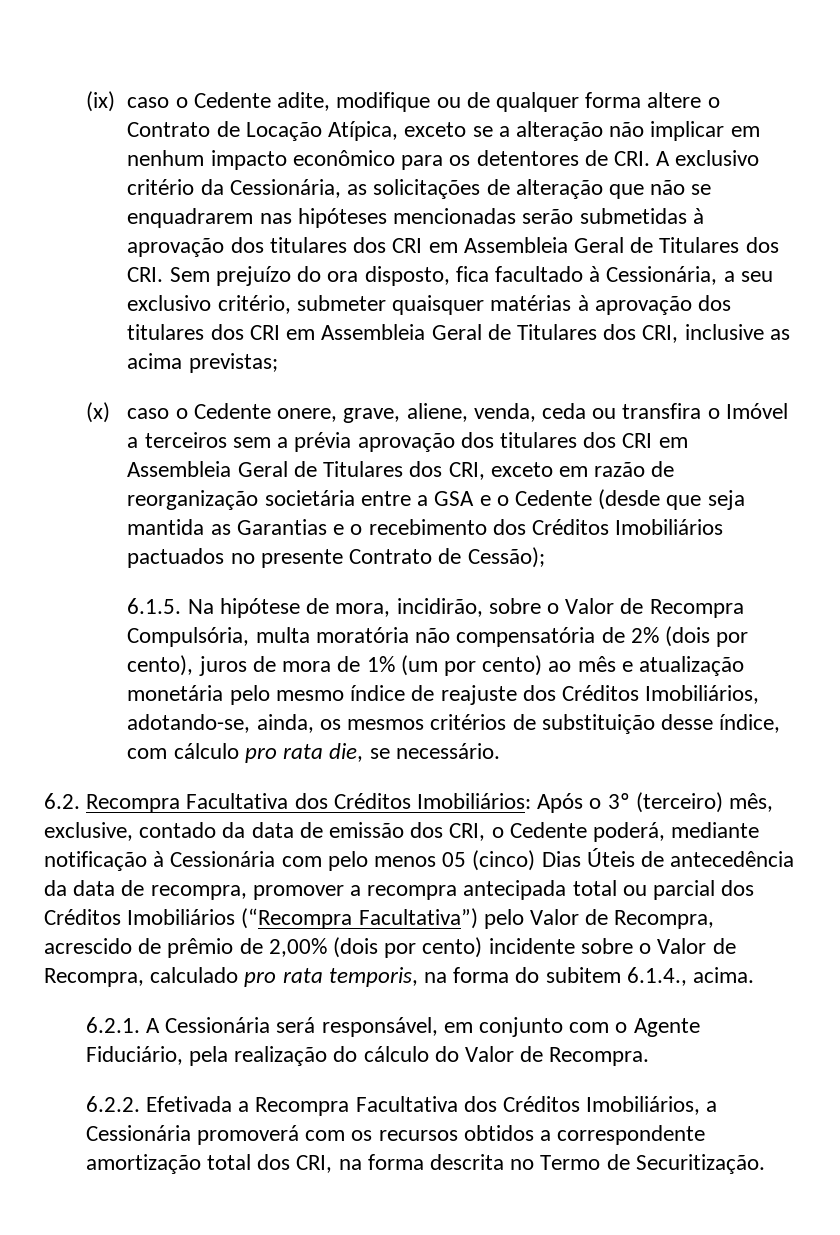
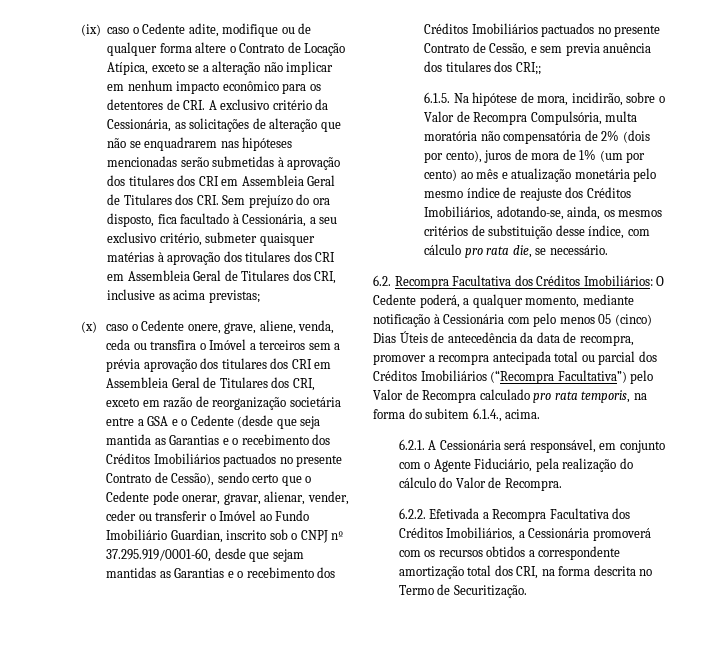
- (x) caso o Cedente onere, grave, aliene, venda, ceda ou transfira o Imóvel a terceiros sem a prévia aprovação dos titulares dos CRI em Assembleia Geral de Titulares dos CRI, exceto em razão de reorganização societária entre a GSA e o Cedente (desde que seja mantida as Garantias e o recebimento dos Créditos Imobiliários pactuados no presente Contrato de Cessão);
+ (x) caso o Cedente onere, grave, aliene, venda, ceda ou transfira o Imóvel a terceiros sem a prévia aprovação dos titulares dos CRI em Assembleia Geral de Titulares dos CRI, exceto em razão de reorganização societária entre a GSA e o Cedente (desde que seja mantida as Garantias e o recebimento dos Créditos Imobiliários pactuados no presente Contrato de Cessão), sendo certo que o Cedente pode onerar, gravar, alienar, vender, ceder ou transferir o Imóvel ao Fundo Imobiliário Guardian, inscrito sob o CNPJ nº 37.295.919/0001-60, desde que sejam mantidas as Garantias e o recebimento dos Créditos Imobiliários pactuados no presente Contrato de Cessão, e sem previa anuência dos titulares dos CRI;;
- 6.2. Recompra Facultativa dos Créditos Imobiliários: Após o 3º (terceiro) mês, exclusive, contado da data de emissão dos CRI, o Cedente poderá, mediante notificação à Cessionária com pelo menos 05 (cinco) Dias Úteis de antecedência da data de recompra, promover a recompra antecipada total ou parcial dos Créditos Imobiliários (“Recompra Facultativa”) pelo Valor de Recompra, acrescido de prêmio de 2,00% (dois por cento) incidente sobre o Valor de Recompra, calculado pro rata temporis, na forma do subitem 6.1.4., acima.
+ 6.2. Recompra Facultativa dos Créditos Imobiliários: O Cedente poderá, a qualquer momento, mediante notificação à Cessionária com pelo menos 05 (cinco) Dias Úteis de antecedência da data de recompra, promover a recompra antecipada total ou parcial dos Créditos Imobiliários (“Recompra Facultativa”) pelo Valor de Recompra calculado pro rata temporis, na forma do subitem 6.1.4., acima.

